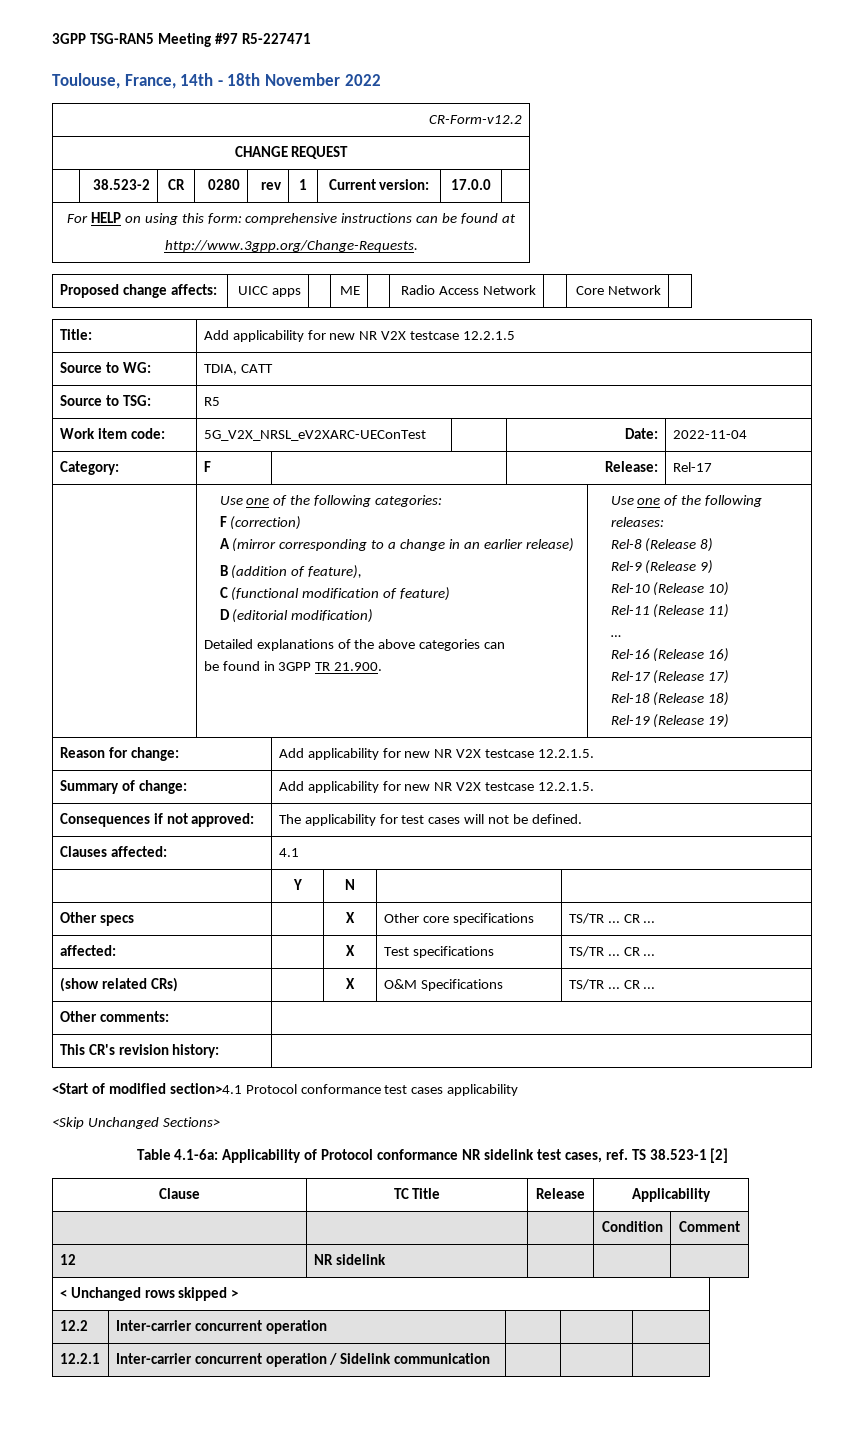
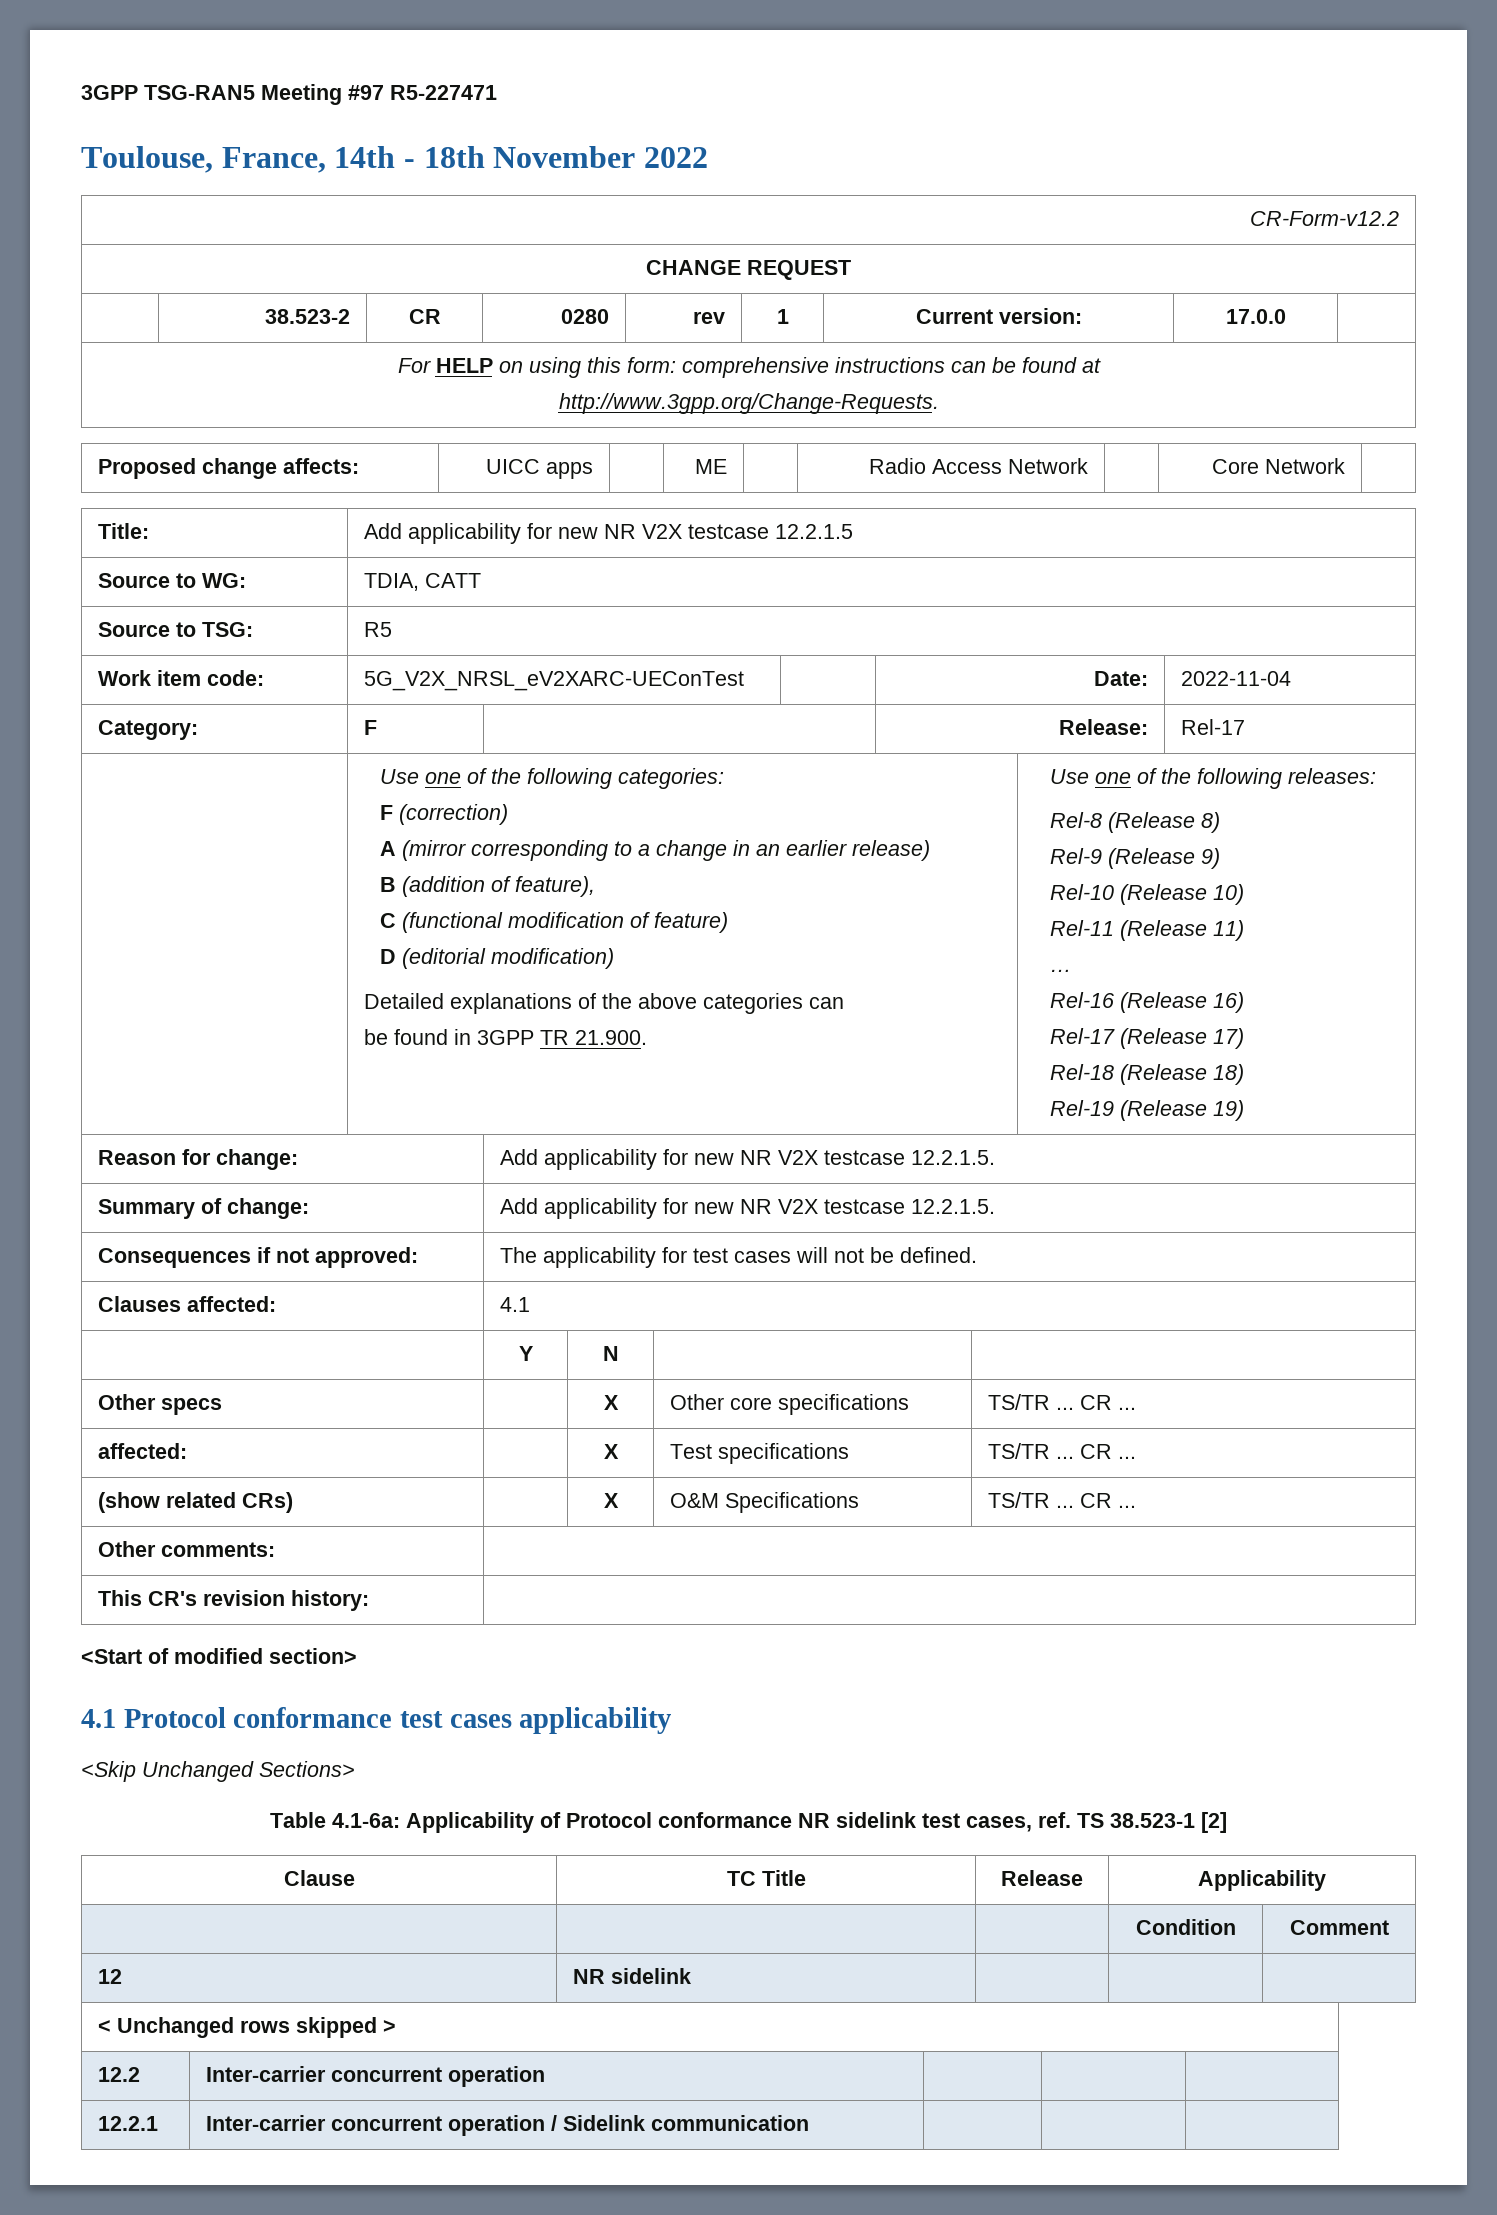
- <Start of modified section>4.1 Protocol conformance test cases applicability
+ <Start of modified section>
+ 4.1 Protocol conformance test cases applicability

